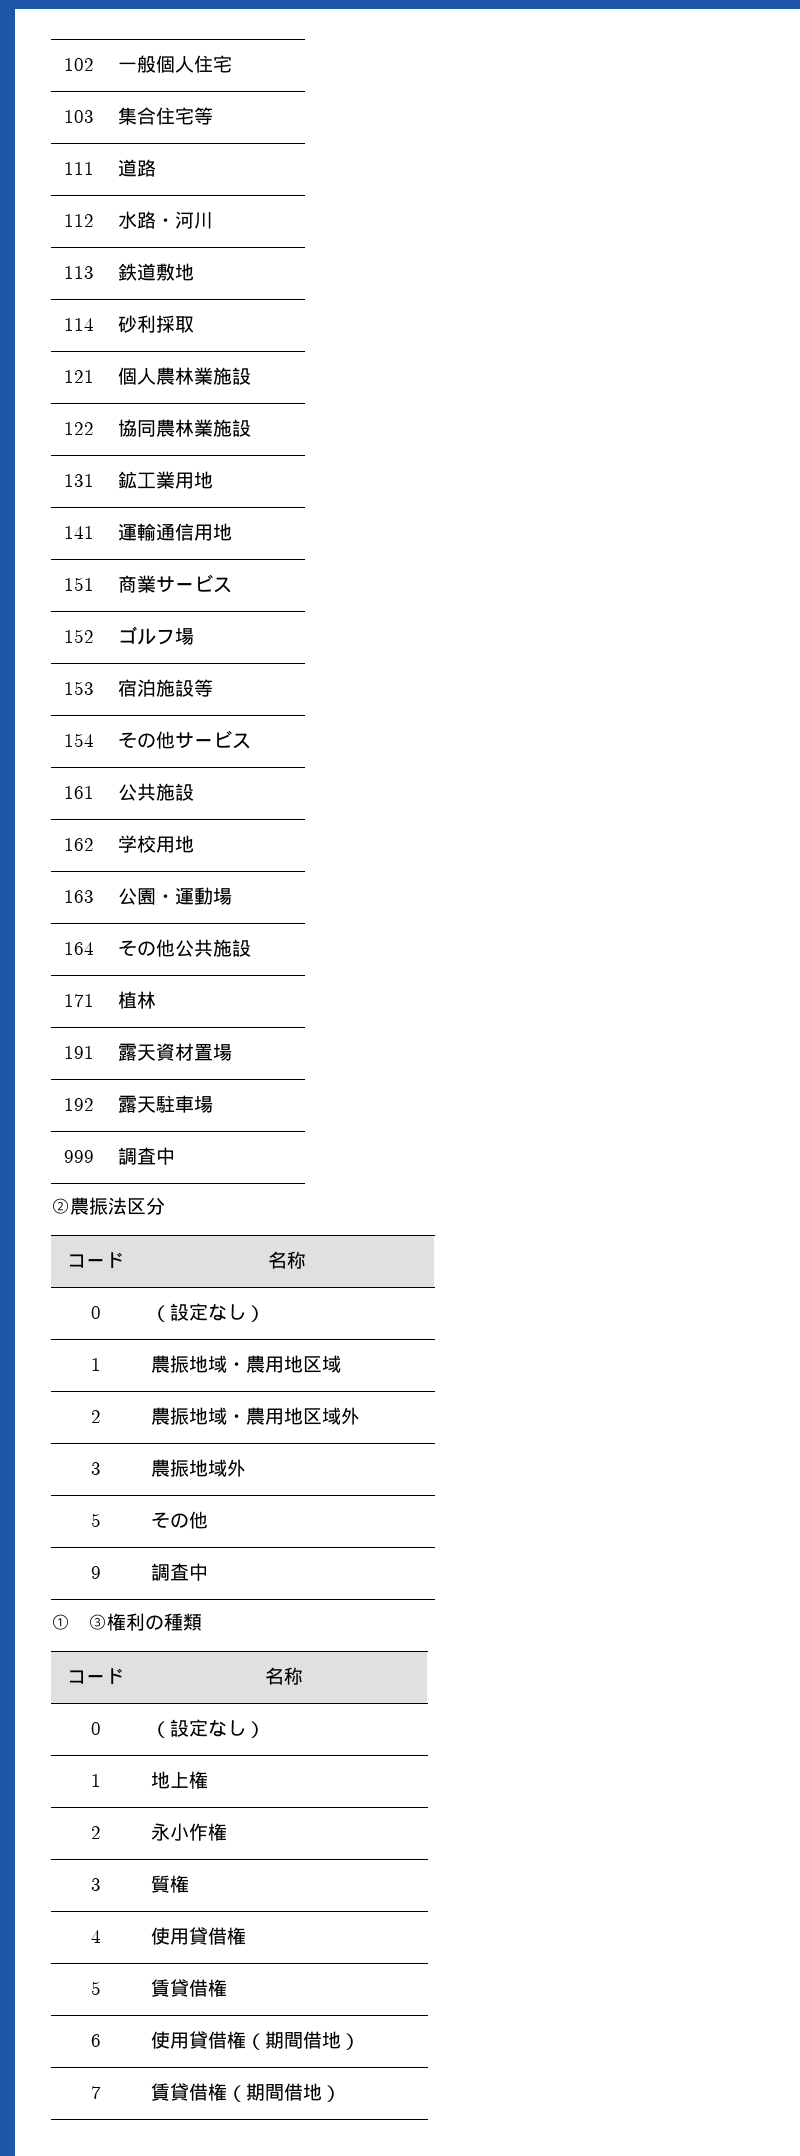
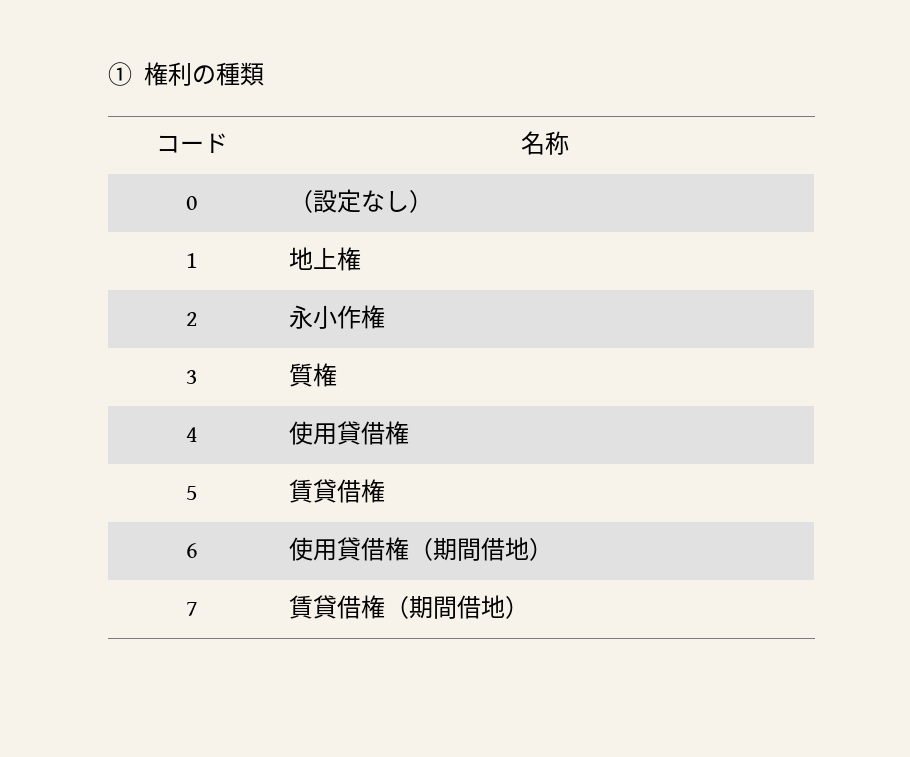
- 102 | 一般個人住宅
- 103 | 集合住宅等
- 111 | 道路
- 112 | 水路・河川
- 113 | 鉄道敷地
- 114 | 砂利採取
- 121 | 個人農林業施設
- 122 | 協同農林業施設
- 131 | 鉱工業用地
- 141 | 運輸通信用地
- 151 | 商業サービス
- 152 | ゴルフ場
- 153 | 宿泊施設等
- 154 | その他サービス
- 161 | 公共施設
- 162 | 学校用地
- 163 | 公園・運動場
- 164 | その他公共施設
- 171 | 植林
- 191 | 露天資材置場
- 192 | 露天駐車場
- 999 | 調査中
- ②農振法区分
- コード | 名称
- 0 | （設定なし）
- 1 | 農振地域・農用地区域
- 2 | 農振地域・農用地区域外
- 3 | 農振地域外
- 5 | その他
- 9 | 調査中
- ① ③権利の種類
+ ①権利の種類

